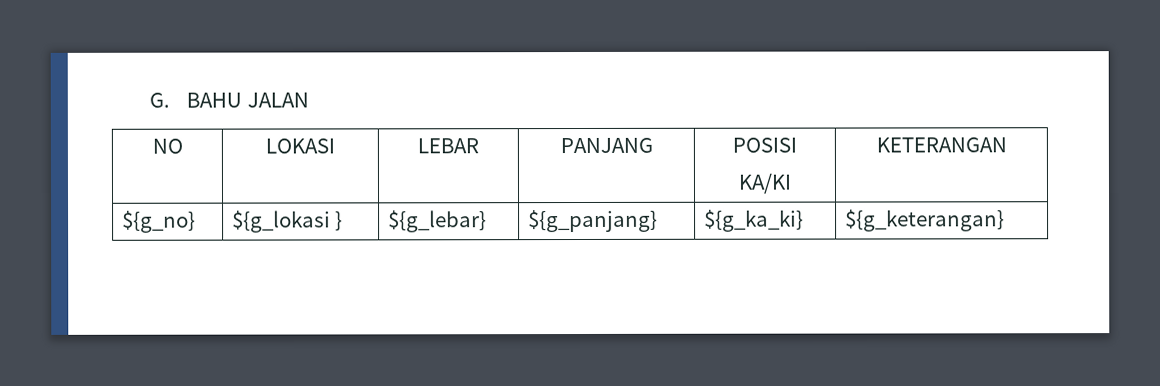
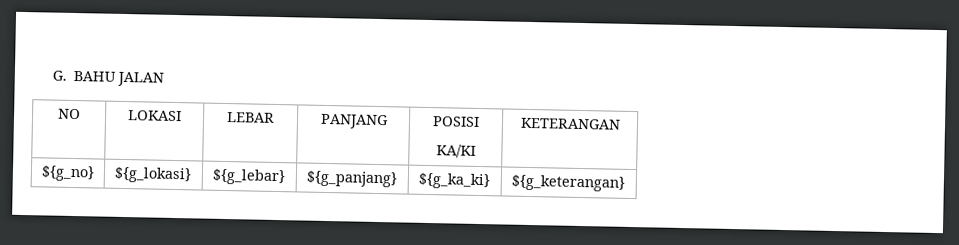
- ${g_no} | ${g_lokasi } | ${g_lebar} | ${g_panjang} | ${g_ka_ki} | ${g_keterangan}
+ ${g_no} | ${g_lokasi} | ${g_lebar} | ${g_panjang} | ${g_ka_ki} | ${g_keterangan}

